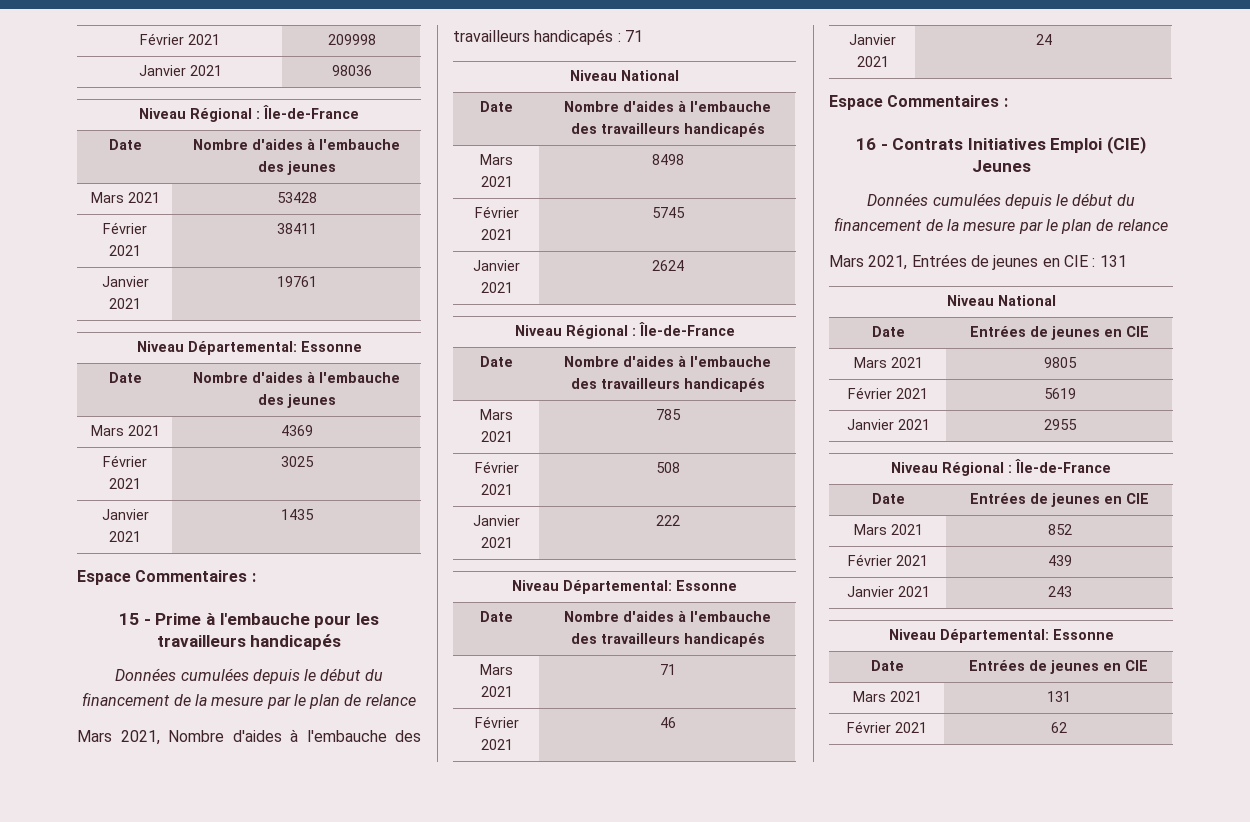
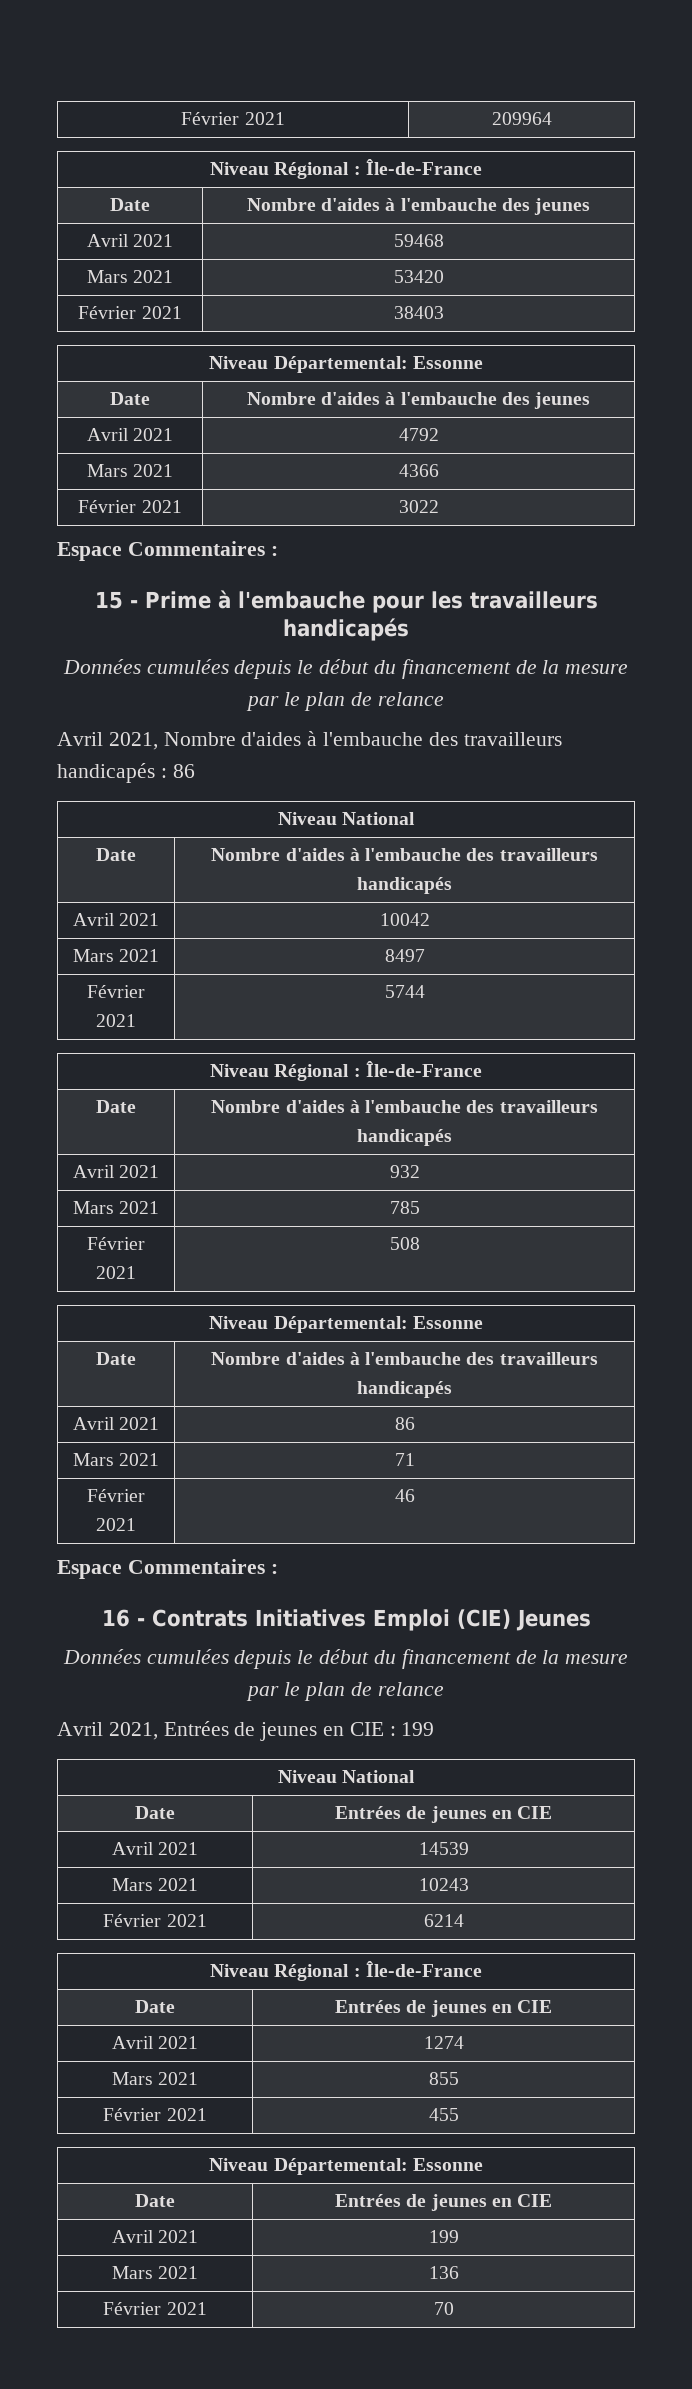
- Février 2021 | 209998
- Janvier 2021 | 98036
+ Février 2021 | 209964
- Mars 2021 | 53428
- Février 2021 | 38411
- Janvier 2021 | 19761
+ Avril 2021 | 59468
+ Mars 2021 | 53420
+ Février 2021 | 38403
- Mars 2021 | 4369
- Février 2021 | 3025
- Janvier 2021 | 1435
+ Avril 2021 | 4792
+ Mars 2021 | 4366
+ Février 2021 | 3022
- Mars 2021, Nombre d'aides à l'embauche des travailleurs handicapés : 71
+ Avril 2021, Nombre d'aides à l'embauche des travailleurs handicapés : 86
- Mars 2021 | 8498
- Février 2021 | 5745
- Janvier 2021 | 2624
+ Avril 2021 | 10042
+ Mars 2021 | 8497
+ Février 2021 | 5744
+ Avril 2021 | 932
- Janvier 2021 | 222
+ Avril 2021 | 86
- Janvier 2021 | 24
- Mars 2021, Entrées de jeunes en CIE : 131
+ Avril 2021, Entrées de jeunes en CIE : 199
- Mars 2021 | 9805
- Février 2021 | 5619
- Janvier 2021 | 2955
+ Avril 2021 | 14539
+ Mars 2021 | 10243
+ Février 2021 | 6214
- Mars 2021 | 852
- Février 2021 | 439
- Janvier 2021 | 243
+ Avril 2021 | 1274
+ Mars 2021 | 855
+ Février 2021 | 455
- Mars 2021 | 131
- Février 2021 | 62
+ Avril 2021 | 199
+ Mars 2021 | 136
+ Février 2021 | 70

